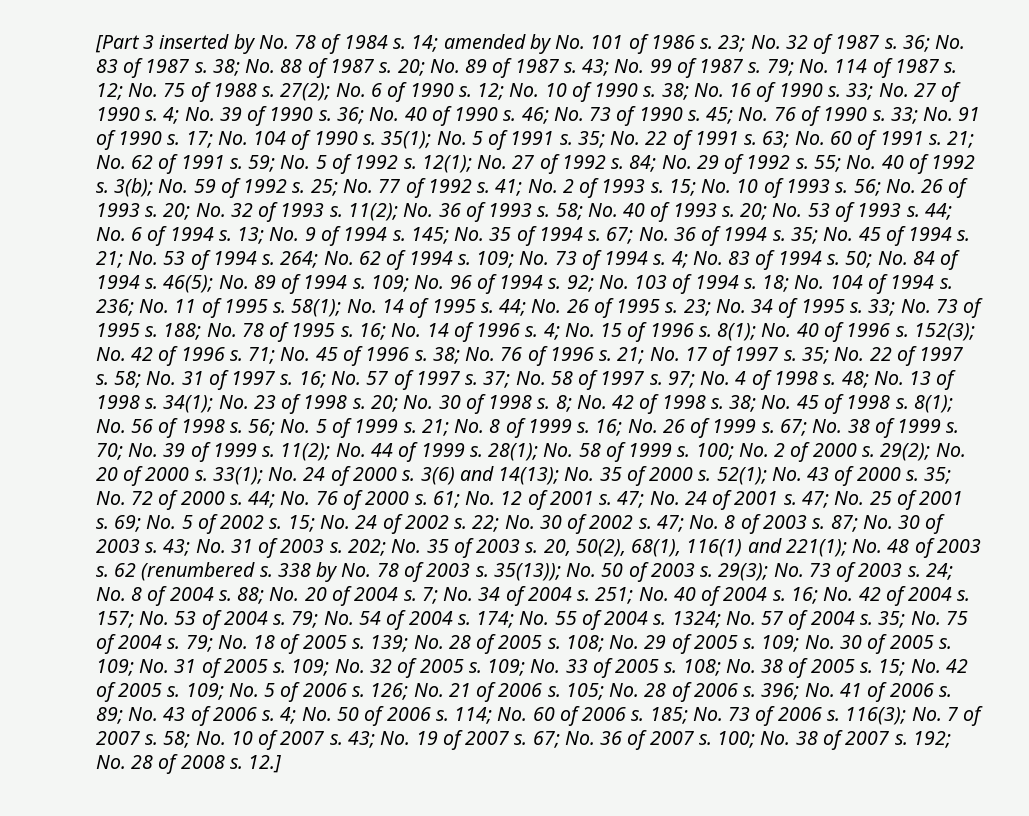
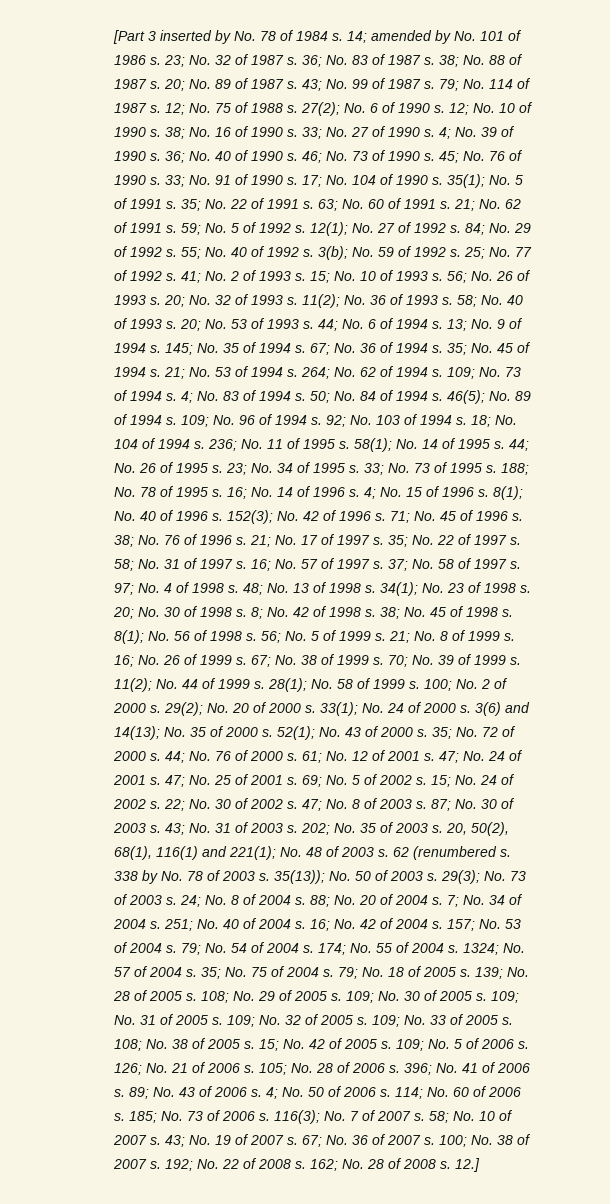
- 192; No. 28 of 2008 s.
+ 192; No. 22 of 2008 s. 162; No. 28 of 2008 s.

